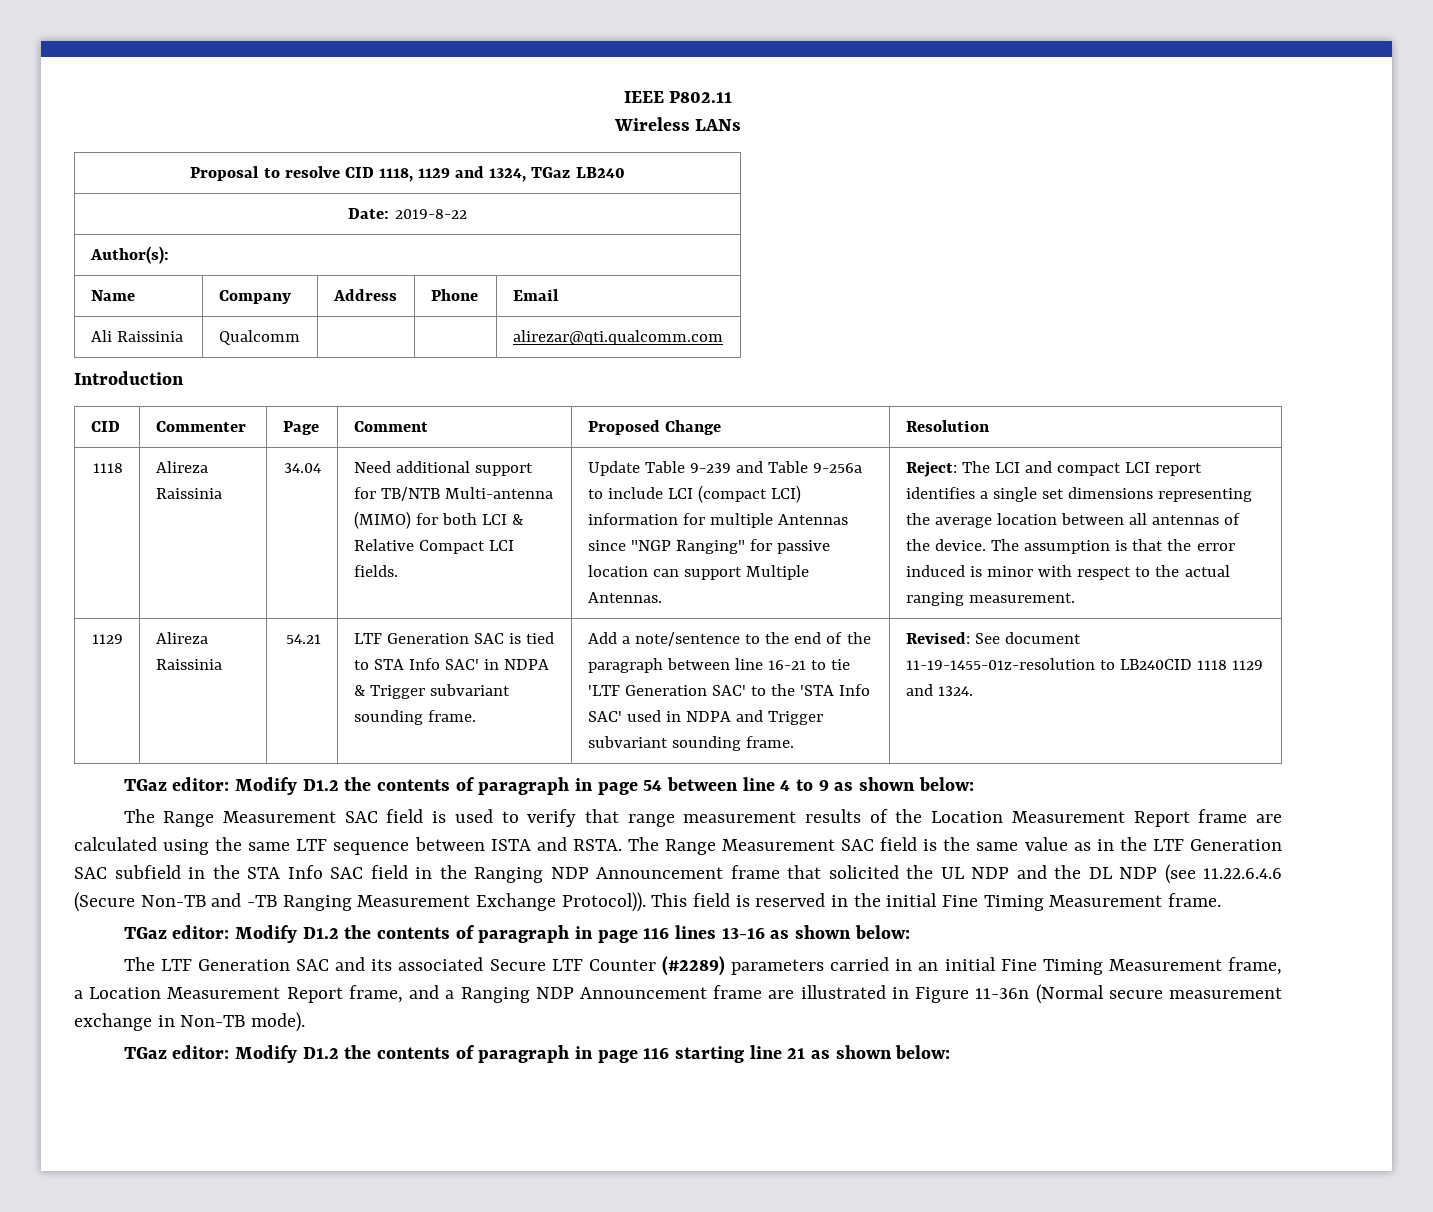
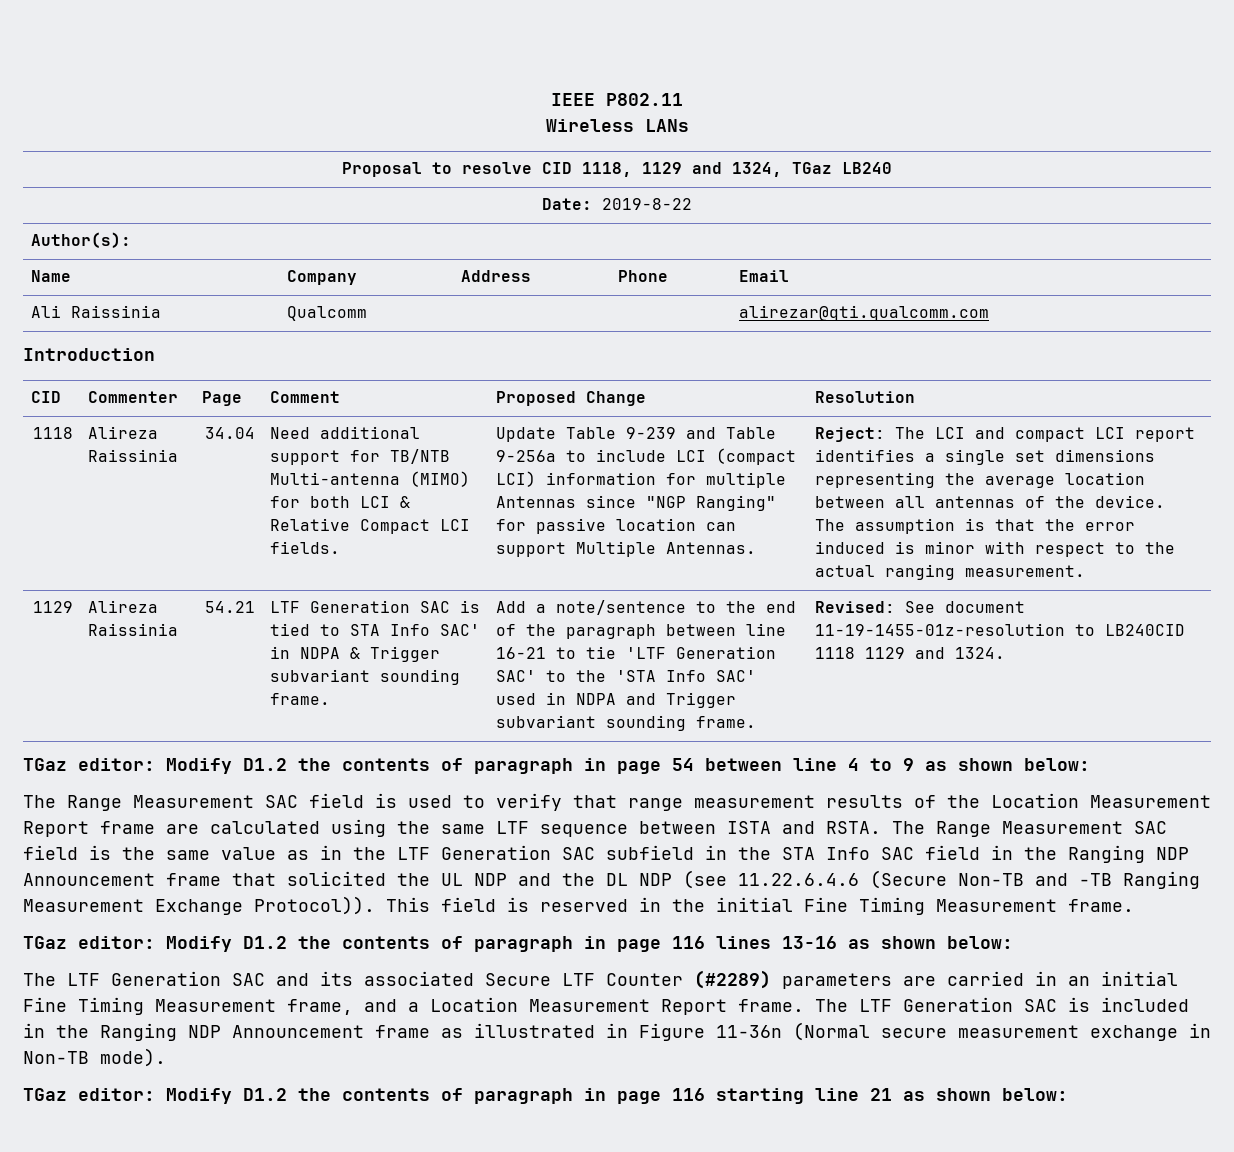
- The LTF Generation SAC and its associated Secure LTF Counter (#2289) parameters carried in an initial Fine Timing Measurement frame, a Location Measurement Report frame, and a Ranging NDP Announcement frame are illustrated in Figure 11-36n (Normal secure measurement exchange in Non-TB mode).
+ The LTF Generation SAC and its associated Secure LTF Counter (#2289) parameters are carried in an initial Fine Timing Measurement frame, and a Location Measurement Report frame. The LTF Generation SAC is included in the Ranging NDP Announcement frame as illustrated in Figure 11-36n (Normal secure measurement exchange in Non-TB mode).

